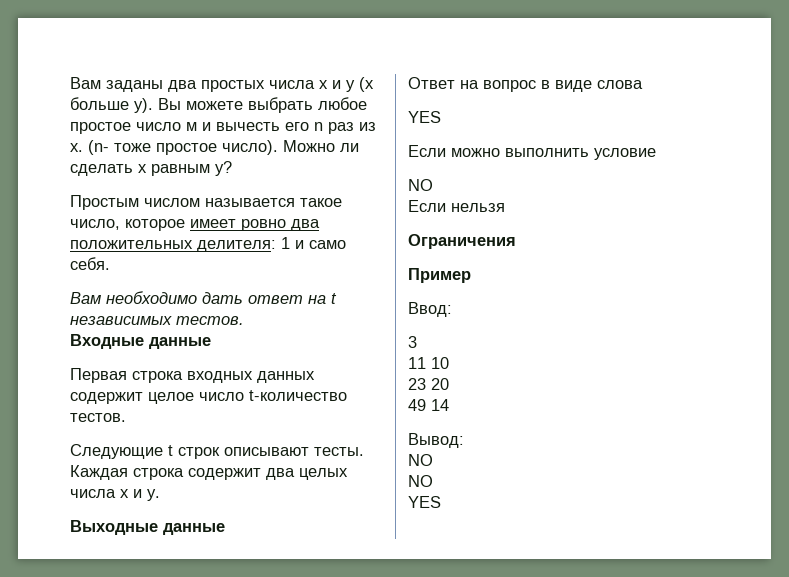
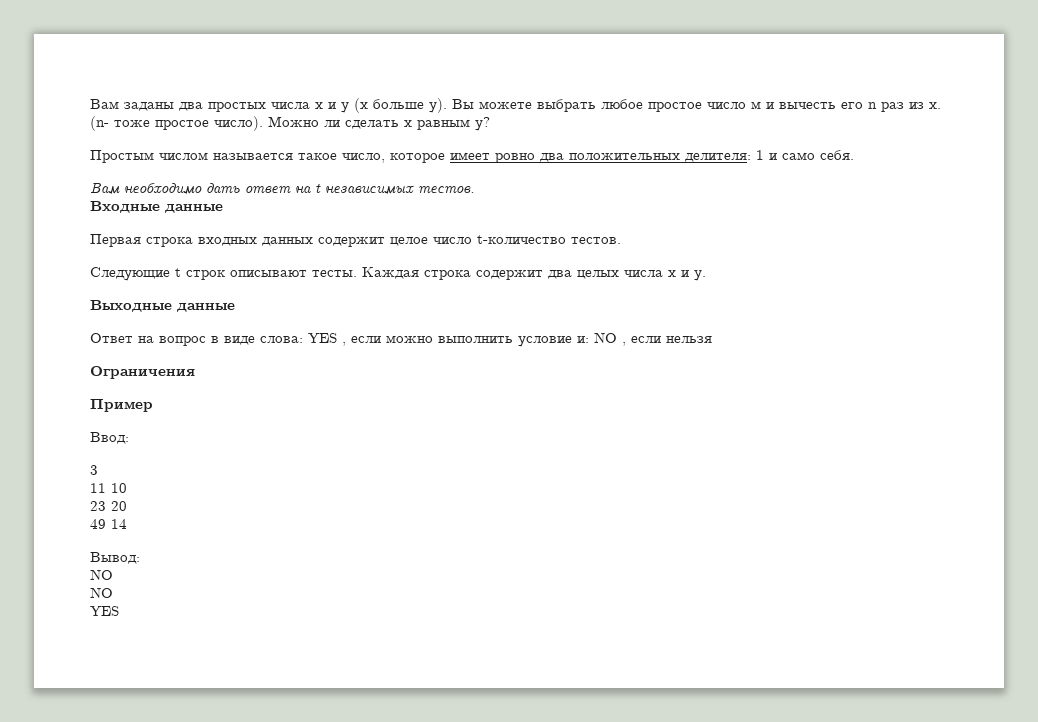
- Ответ на вопрос в виде слова
- YES
- Если можно выполнить условие
- NO
- Если нельзя
+ Ответ на вопрос в виде слова: YES , если можно выполнить условие и: NO , если нельзя

